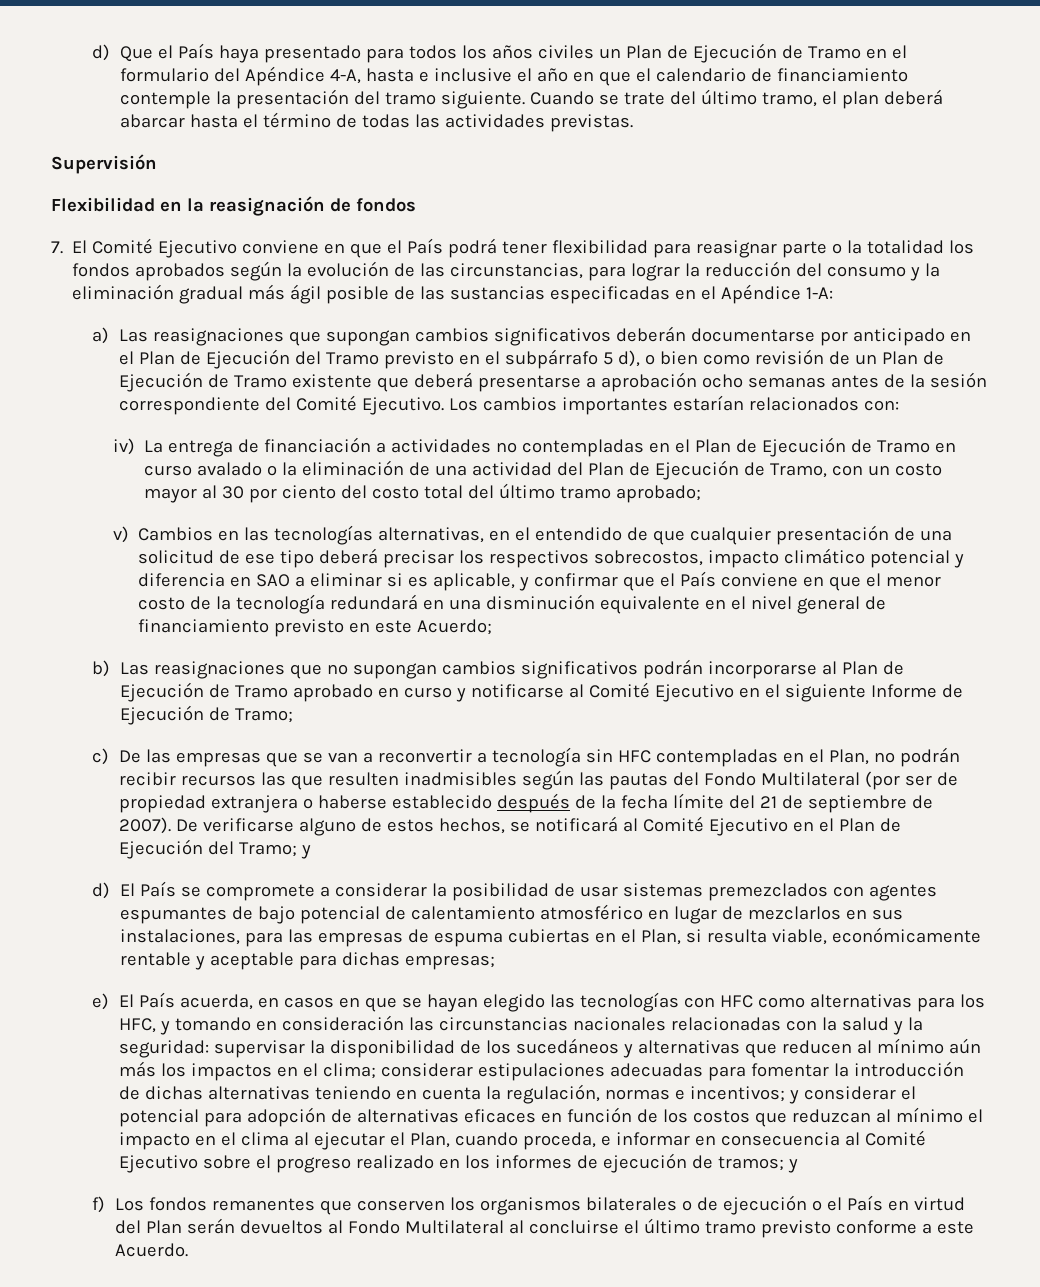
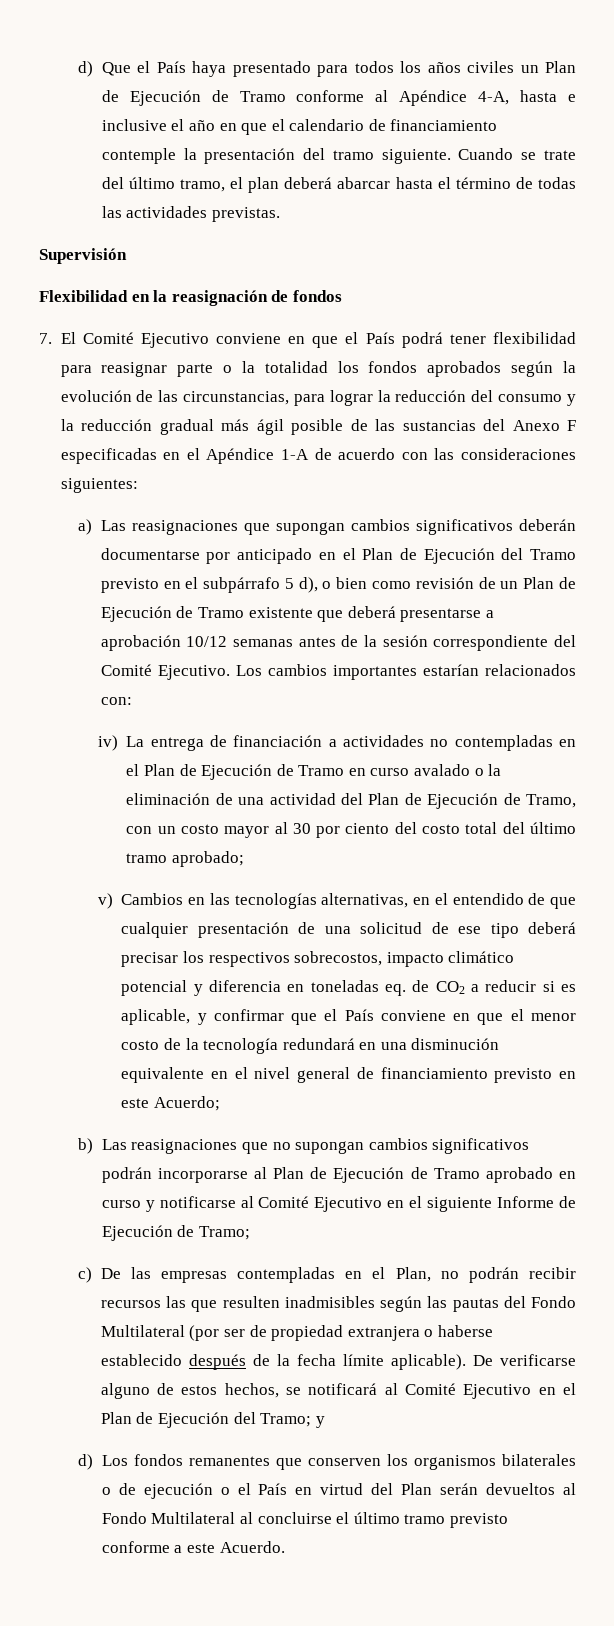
- d) Que el País haya presentado para todos los años civiles un Plan de Ejecución de Tramo en el formulario del Apéndice 4-A, hasta e inclusive el año en que el calendario de financiamiento contemple la presentación del tramo siguiente.
+ d) Que el País haya presentado para todos los años civiles un Plan de Ejecución de Tramo conforme al Apéndice 4-A, hasta e inclusive el año en que el calendario de financiamiento contemple la presentación del tramo siguiente.
- 7. El Comité Ejecutivo conviene en que el País podrá tener flexibilidad para reasignar parte o la totalidad los fondos aprobados según la evolución de las circunstancias, para lograr la reducción del consumo y la eliminación gradual más ágil posible de las sustancias especificadas en el Apéndice 1-A:
+ 7. El Comité Ejecutivo conviene en que el País podrá tener flexibilidad para reasignar parte o la totalidad los fondos aprobados según la evolución de las circunstancias, para lograr la reducción del consumo y la reducción gradual más ágil posible de las sustancias del Anexo F especificadas en el Apéndice 1-A de acuerdo con las consideraciones siguientes:
- a) Las reasignaciones que supongan cambios significativos deberán documentarse por anticipado en el Plan de Ejecución del Tramo previsto en el subpárrafo 5 d), o bien como revisión de un Plan de Ejecución de Tramo existente que deberá presentarse a aprobación ocho semanas antes de la sesión correspondiente del Comité Ejecutivo.
+ a) Las reasignaciones que supongan cambios significativos deberán documentarse por anticipado en el Plan de Ejecución del Tramo previsto en el subpárrafo 5 d), o bien como revisión de un Plan de Ejecución de Tramo existente que deberá presentarse a aprobación 10/12 semanas antes de la sesión correspondiente del Comité Ejecutivo.
- v) Cambios en las tecnologías alternativas, en el entendido de que cualquier presentación de una solicitud de ese tipo deberá precisar los respectivos sobrecostos, impacto climático potencial y diferencia en SAO a eliminar si es aplicable, y confirmar que el País conviene en que el menor costo de la tecnología redundará en una disminución equivalente en el nivel general de financiamiento previsto en este Acuerdo;
+ v) Cambios en las tecnologías alternativas, en el entendido de que cualquier presentación de una solicitud de ese tipo deberá precisar los respectivos sobrecostos, impacto climático potencial y diferencia en toneladas eq. de CO2 a reducir si es aplicable, y confirmar que el País conviene en que el menor costo de la tecnología redundará en una disminución equivalente en el nivel general de financiamiento previsto en este Acuerdo;
- c) De las empresas que se van a reconvertir a tecnología sin HFC contempladas en el Plan, no podrán recibir recursos las que resulten inadmisibles según las pautas del Fondo Multilateral (por ser de propiedad extranjera o haberse establecido después de la fecha límite del 21 de septiembre de 2007).
+ c) De las empresas contempladas en el Plan, no podrán recibir recursos las que resulten inadmisibles según las pautas del Fondo Multilateral (por ser de propiedad extranjera o haberse establecido después de la fecha límite aplicable).
- d) El País se compromete a considerar la posibilidad de usar sistemas premezclados con agentes espumantes de bajo potencial de calentamiento atmosférico en lugar de mezclarlos en sus instalaciones, para las empresas de espuma cubiertas en el Plan, si resulta viable, económicamente rentable y aceptable para dichas empresas;
- e) El País acuerda, en casos en que se hayan elegido las tecnologías con HFC como alternativas para los HFC, y tomando en consideración las circunstancias nacionales relacionadas con la salud y la seguridad: supervisar la disponibilidad de los sucedáneos y alternativas que reducen al mínimo aún más los impactos en el clima; considerar estipulaciones adecuadas para fomentar la introducción de dichas alternativas teniendo en cuenta la regulación, normas e incentivos; y considerar el potencial para adopción de alternativas eficaces en función de los costos que reduzcan al mínimo el impacto en el clima al ejecutar el Plan, cuando proceda, e informar en consecuencia al Comité Ejecutivo sobre el progreso realizado en los informes de ejecución de tramos; y
- f) Los fondos remanentes que conserven los organismos bilaterales o de ejecución o el País en virtud del Plan serán devueltos al Fondo Multilateral al concluirse el último tramo previsto conforme a este Acuerdo.
+ d) Los fondos remanentes que conserven los organismos bilaterales o de ejecución o el País en virtud del Plan serán devueltos al Fondo Multilateral al concluirse el último tramo previsto conforme a este Acuerdo.

